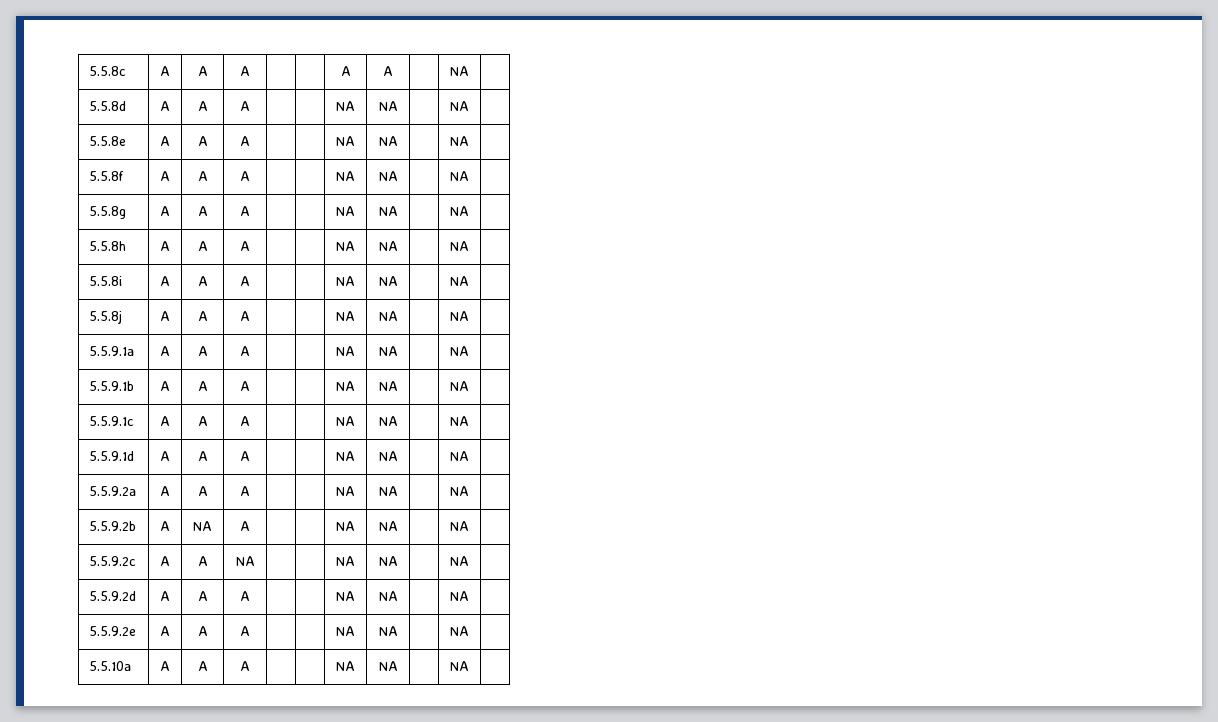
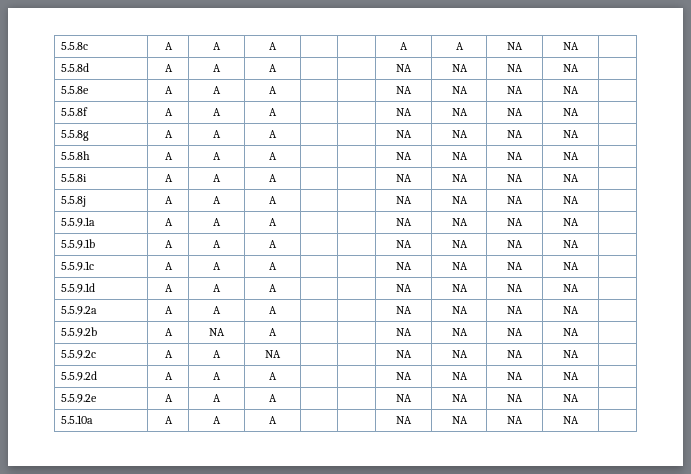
- 5.5.8c | A | A | A | | | A | A | | NA |
+ 5.5.8c | A | A | A | | | A | A | NA | NA |
- 5.5.8d | A | A | A | | | NA | NA | | NA |
+ 5.5.8d | A | A | A | | | NA | NA | NA | NA |
- 5.5.8e | A | A | A | | | NA | NA | | NA |
+ 5.5.8e | A | A | A | | | NA | NA | NA | NA |
- 5.5.8f | A | A | A | | | NA | NA | | NA |
+ 5.5.8f | A | A | A | | | NA | NA | NA | NA |
- 5.5.8g | A | A | A | | | NA | NA | | NA |
+ 5.5.8g | A | A | A | | | NA | NA | NA | NA |
- 5.5.8h | A | A | A | | | NA | NA | | NA |
+ 5.5.8h | A | A | A | | | NA | NA | NA | NA |
- 5.5.8i | A | A | A | | | NA | NA | | NA |
+ 5.5.8i | A | A | A | | | NA | NA | NA | NA |
- 5.5.8j | A | A | A | | | NA | NA | | NA |
+ 5.5.8j | A | A | A | | | NA | NA | NA | NA |
- 5.5.9.1a | A | A | A | | | NA | NA | | NA |
+ 5.5.9.1a | A | A | A | | | NA | NA | NA | NA |
- 5.5.9.1b | A | A | A | | | NA | NA | | NA |
+ 5.5.9.1b | A | A | A | | | NA | NA | NA | NA |
- 5.5.9.1c | A | A | A | | | NA | NA | | NA |
+ 5.5.9.1c | A | A | A | | | NA | NA | NA | NA |
- 5.5.9.1d | A | A | A | | | NA | NA | | NA |
+ 5.5.9.1d | A | A | A | | | NA | NA | NA | NA |
- 5.5.9.2a | A | A | A | | | NA | NA | | NA |
+ 5.5.9.2a | A | A | A | | | NA | NA | NA | NA |
- 5.5.9.2b | A | NA | A | | | NA | NA | | NA |
+ 5.5.9.2b | A | NA | A | | | NA | NA | NA | NA |
- 5.5.9.2c | A | A | NA | | | NA | NA | | NA |
+ 5.5.9.2c | A | A | NA | | | NA | NA | NA | NA |
- 5.5.9.2d | A | A | A | | | NA | NA | | NA |
+ 5.5.9.2d | A | A | A | | | NA | NA | NA | NA |
- 5.5.9.2e | A | A | A | | | NA | NA | | NA |
+ 5.5.9.2e | A | A | A | | | NA | NA | NA | NA |
- 5.5.10a | A | A | A | | | NA | NA | | NA |
+ 5.5.10a | A | A | A | | | NA | NA | NA | NA |

